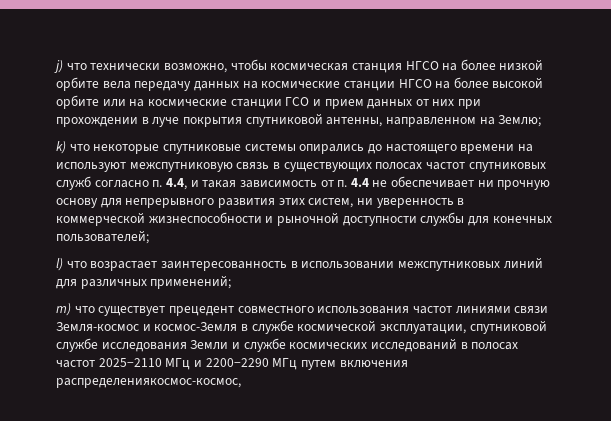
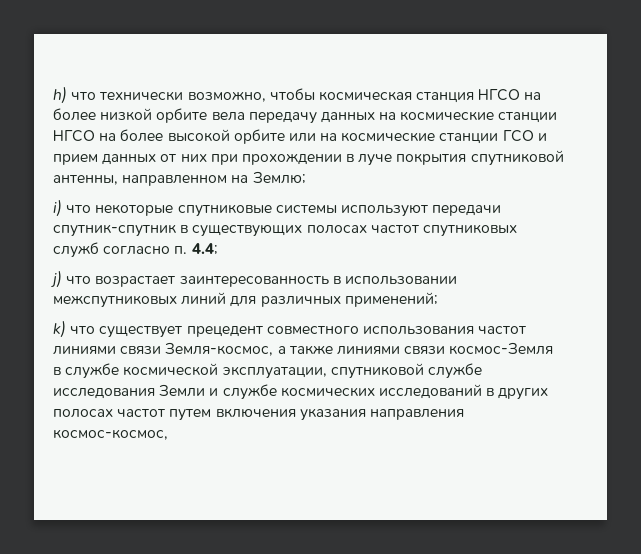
- j) что технически возможно, чтобы космическая станция НГСО на более низкой орбите вела передачу данных на космические станции НГСО на более высокой орбите или на космические станции ГСО и прием данных от них при прохождении в луче покрытия спутниковой антенны, направленном на Землю;
+ h) что технически возможно, чтобы космическая станция НГСО на более низкой орбите вела передачу данных на космические станции НГСО на более высокой орбите или на космические станции ГСО и прием данных от них при прохождении в луче покрытия спутниковой антенны, направленном на Землю;
- k) что некоторые спутниковые системы опирались до настоящего времени на используют межспутниковую связь в существующих полосах частот спутниковых служб согласно п. 4.4, и такая зависимость от п. 4.4 не обеспечивает ни прочную основу для непрерывного развития этих систем, ни уверенность в коммерческой жизнеспособности и рыночной доступности службы для конечных пользователей;
- l) что возрастает заинтересованность в использовании межспутниковых линий для различных применений;
+ i) что некоторые спутниковые системы используют передачи спутник-спутник в существующих полосах частот спутниковых служб согласно п. 4.4;
+ j) что возрастает заинтересованность в использовании межспутниковых линий для различных применений;
- m) что существует прецедент совместного использования частот линиями связи Земля-космос и космос-Земля в службе космической эксплуатации, спутниковой службе исследования Земли и службе космических исследований в полосах частот 2025−2110 МГц и 2200−2290 МГц путем включения распределениякосмос-космос,
+ k) что существует прецедент совместного использования частот линиями связи Земля-космос, а также линиями связи космос-Земля в службе космической эксплуатации, спутниковой службе исследования Земли и службе космических исследований в других полосах частот путем включения указания направления космос-космос,

